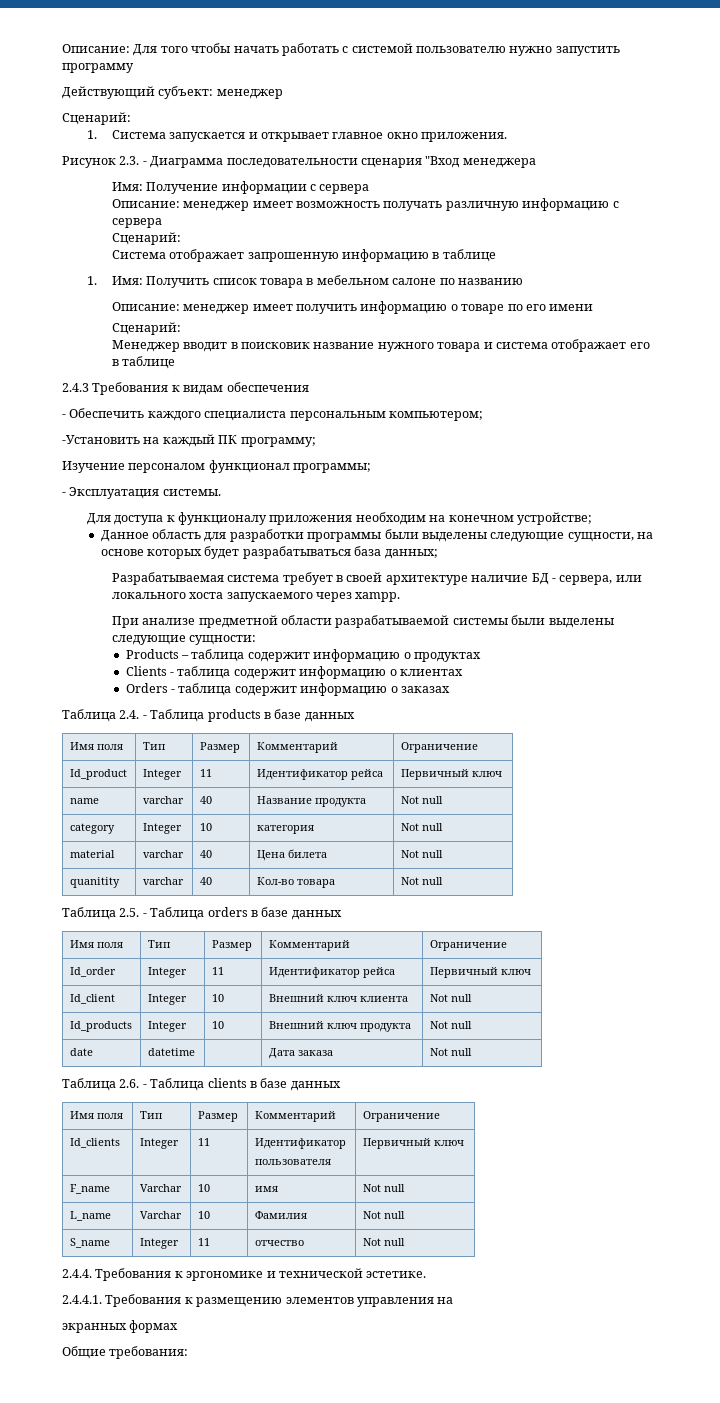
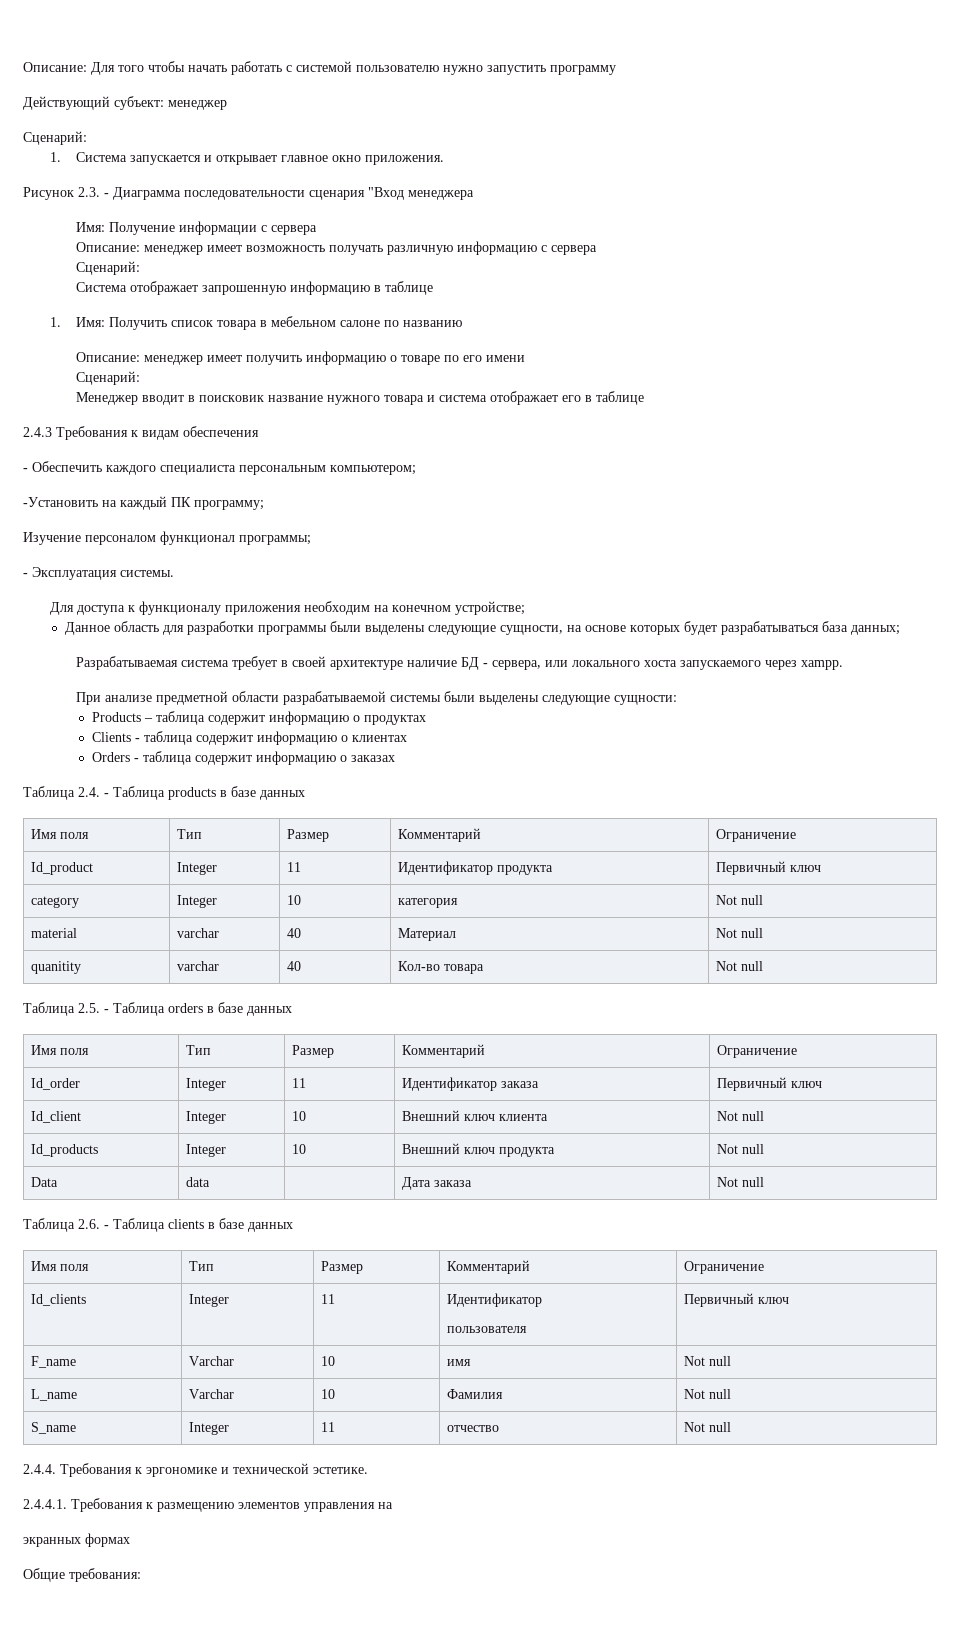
- Id_product | Integer | 11 | Идентификатор рейса | Первичный ключ
- name | varchar | 40 | Название продукта | Not null
+ Id_product | Integer | 11 | Идентификатор продукта | Первичный ключ
- material | varchar | 40 | Цена билета | Not null
+ material | varchar | 40 | Материал | Not null
- Id_order | Integer | 11 | Идентификатор рейса | Первичный ключ
+ Id_order | Integer | 11 | Идентификатор заказа | Первичный ключ
- date | datetime | | Дата заказа | Not null
+ Data | data | | Дата заказа | Not null

